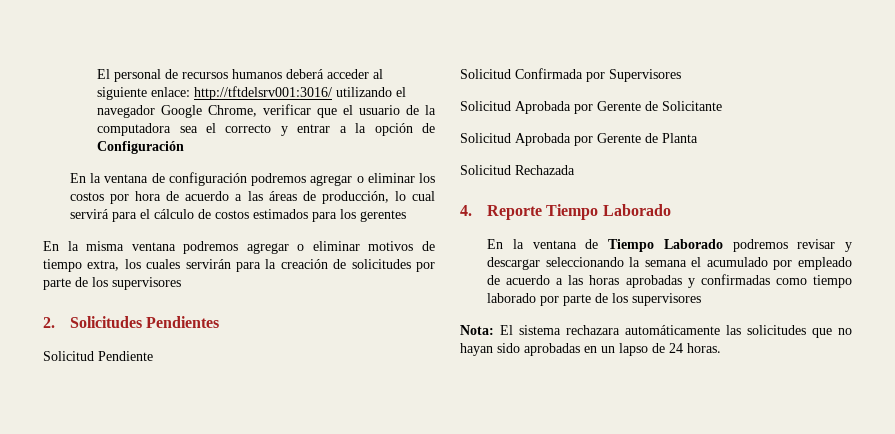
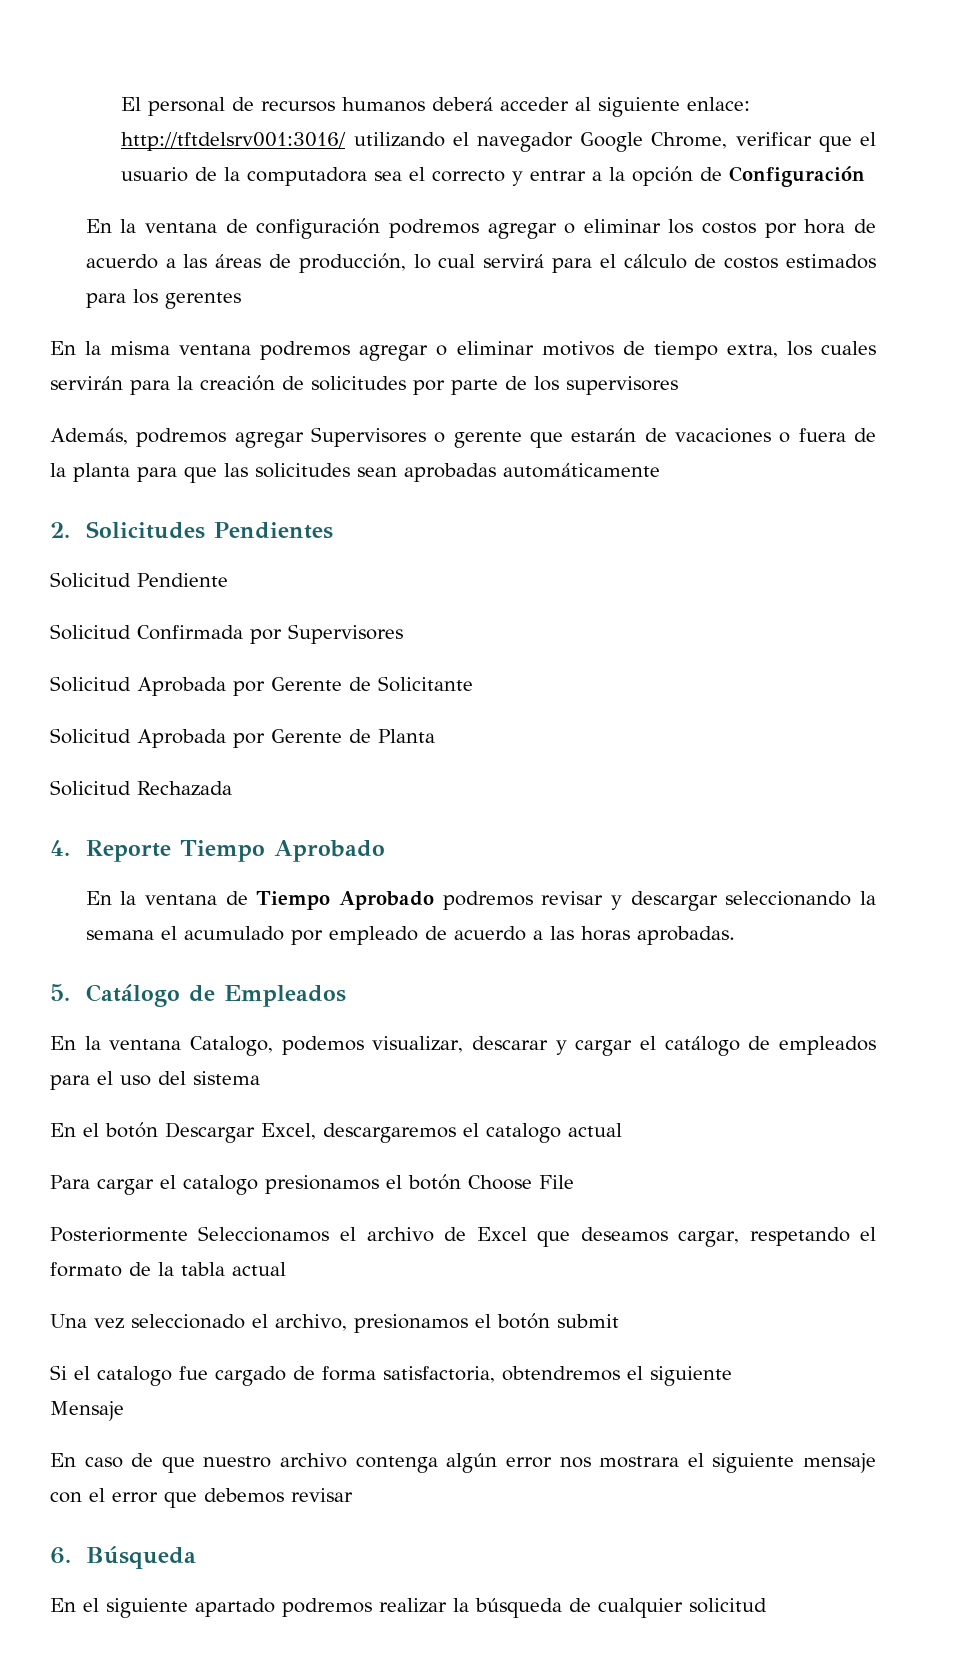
+ Además, podremos agregar Supervisores o gerente que estarán de vacaciones o fuera de la planta para que las solicitudes sean aprobadas automáticamente
- 4. Reporte Tiempo Laborado
+ 4. Reporte Tiempo Aprobado
- En la ventana de Tiempo Laborado podremos revisar y descargar seleccionando la semana el acumulado por empleado de acuerdo a las horas aprobadas y confirmadas como tiempo laborado por parte de los supervisores
- Nota: El sistema rechazara automáticamente las solicitudes que no hayan sido aprobadas en un lapso de 24 horas.
+ En la ventana de Tiempo Aprobado podremos revisar y descargar seleccionando la semana el acumulado por empleado de acuerdo a las horas aprobadas.
+ 5. Catálogo de Empleados
+ En la ventana Catalogo, podemos visualizar, descarar y cargar el catálogo de empleados para el uso del sistema
+ En el botón Descargar Excel, descargaremos el catalogo actual
+ Para cargar el catalogo presionamos el botón Choose File
+ Posteriormente Seleccionamos el archivo de Excel que deseamos cargar, respetando el formato de la tabla actual
+ Una vez seleccionado el archivo, presionamos el botón submit
+ Si el catalogo fue cargado de forma satisfactoria, obtendremos el siguiente
+ Mensaje
+ En caso de que nuestro archivo contenga algún error nos mostrara el siguiente mensaje con el error que debemos revisar
+ 6. Búsqueda
+ En el siguiente apartado podremos realizar la búsqueda de cualquier solicitud

